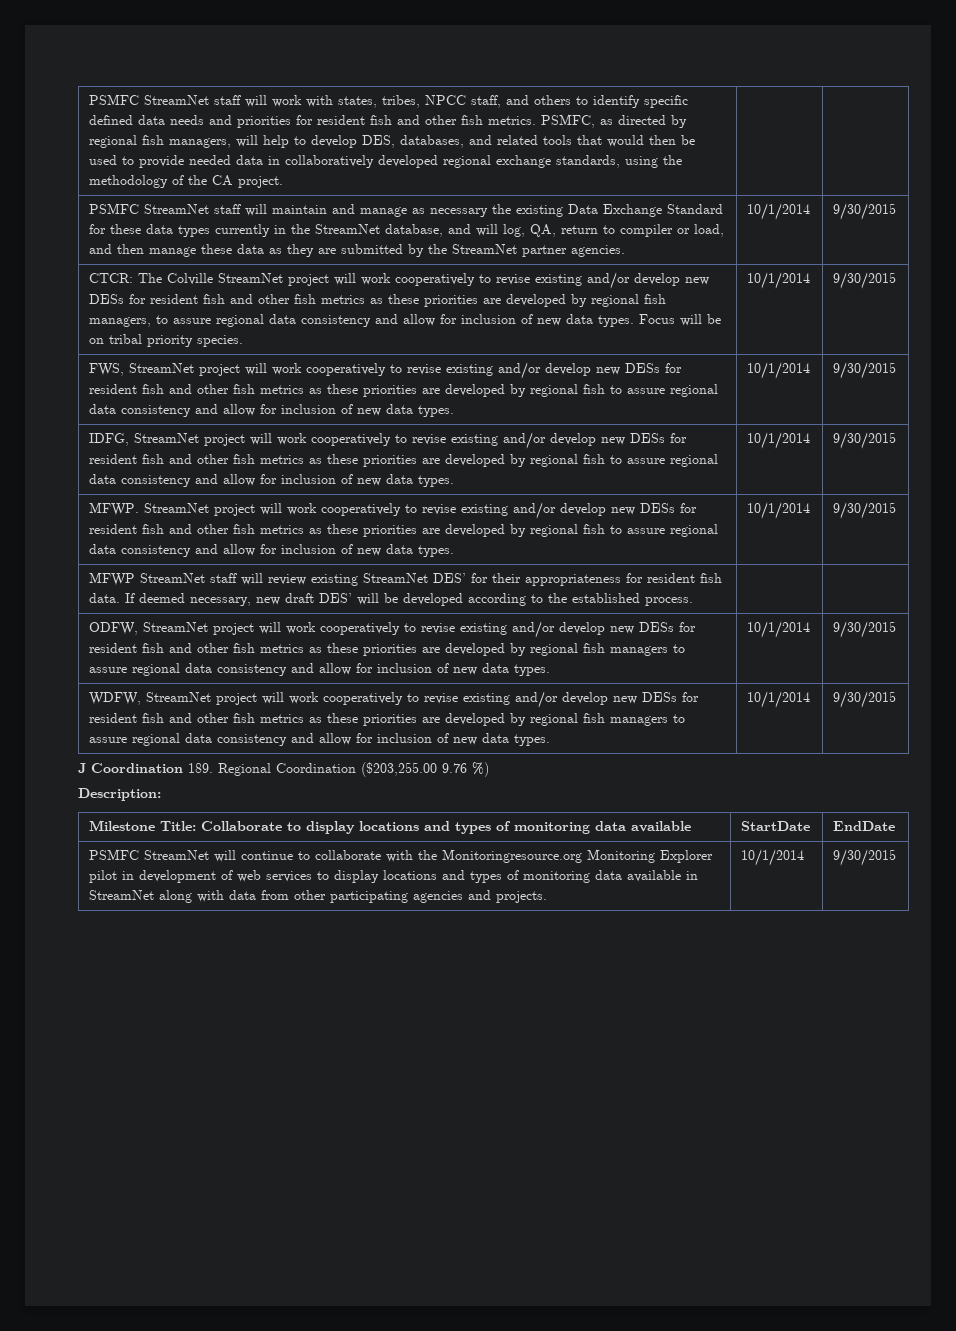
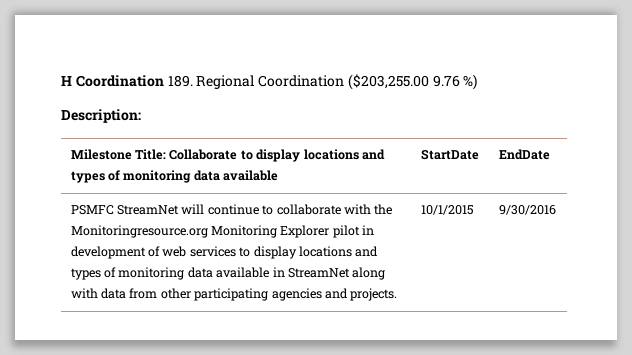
- PSMFC StreamNet staff will work with states, tribes, NPCC staff, and others to identify specific defined data needs and priorities for resident fish and other fish metrics. PSMFC, as directed by regional fish managers, will help to develop DES, databases, and related tools that would then be used to provide needed data in collaboratively developed regional exchange standards, using the methodology of the CA project. | |
- PSMFC StreamNet staff will maintain and manage as necessary the existing Data Exchange Standard for these data types currently in the StreamNet database, and will log, QA, return to compiler or load, and then manage these data as they are submitted by the StreamNet partner agencies. | 10/1/2014 | 9/30/2015
- CTCR: The Colville StreamNet project will work cooperatively to revise existing and/or develop new DESs for resident fish and other fish metrics as these priorities are developed by regional fish managers, to assure regional data consistency and allow for inclusion of new data types. Focus will be on tribal priority species. | 10/1/2014 | 9/30/2015
- FWS, StreamNet project will work cooperatively to revise existing and/or develop new DESs for resident fish and other fish metrics as these priorities are developed by regional fish to assure regional data consistency and allow for inclusion of new data types. | 10/1/2014 | 9/30/2015
- IDFG, StreamNet project will work cooperatively to revise existing and/or develop new DESs for resident fish and other fish metrics as these priorities are developed by regional fish to assure regional data consistency and allow for inclusion of new data types. | 10/1/2014 | 9/30/2015
- MFWP. StreamNet project will work cooperatively to revise existing and/or develop new DESs for resident fish and other fish metrics as these priorities are developed by regional fish to assure regional data consistency and allow for inclusion of new data types. | 10/1/2014 | 9/30/2015
- MFWP StreamNet staff will review existing StreamNet DES’ for their appropriateness for resident fish data. If deemed necessary, new draft DES’ will be developed according to the established process. | |
- ODFW, StreamNet project will work cooperatively to revise existing and/or develop new DESs for resident fish and other fish metrics as these priorities are developed by regional fish managers to assure regional data consistency and allow for inclusion of new data types. | 10/1/2014 | 9/30/2015
- WDFW, StreamNet project will work cooperatively to revise existing and/or develop new DESs for resident fish and other fish metrics as these priorities are developed by regional fish managers to assure regional data consistency and allow for inclusion of new data types. | 10/1/2014 | 9/30/2015
- J Coordination 189. Regional Coordination ($203,255.00 9.76 %)
+ H Coordination 189. Regional Coordination ($203,255.00 9.76 %)
- PSMFC StreamNet will continue to collaborate with the Monitoringresource.org Monitoring Explorer pilot in development of web services to display locations and types of monitoring data available in StreamNet along with data from other participating agencies and projects. | 10/1/2014 | 9/30/2015
+ PSMFC StreamNet will continue to collaborate with the Monitoringresource.org Monitoring Explorer pilot in development of web services to display locations and types of monitoring data available in StreamNet along with data from other participating agencies and projects. | 10/1/2015 | 9/30/2016

